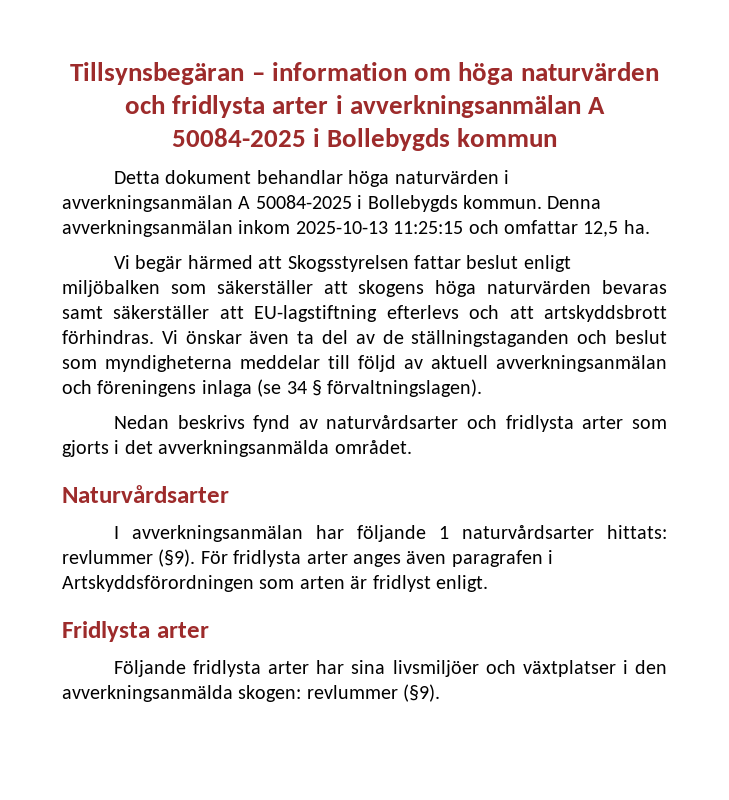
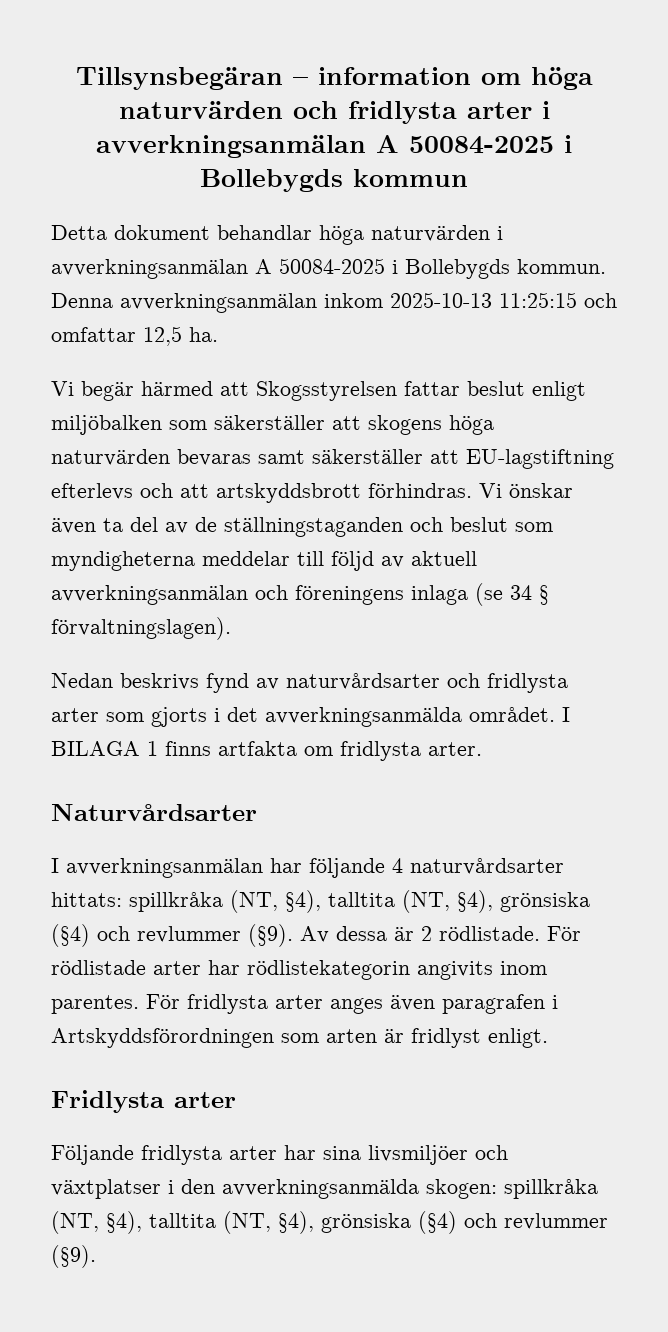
+ I BILAGA 1 finns artfakta om fridlysta arter.
- I avverkningsanmälan har följande 1 naturvårdsarter hittats: revlummer (§9).
+ I avverkningsanmälan har följande 4 naturvårdsarter hittats: spillkråka (NT, §4), talltita (NT, §4), grönsiska (§4) och revlummer (§9). Av dessa är 2 rödlistade. För rödlistade arter har rödlistekategorin angivits inom parentes.
- Följande fridlysta arter har sina livsmiljöer och växtplatser i den avverkningsanmälda skogen: revlummer (§9).
+ Följande fridlysta arter har sina livsmiljöer och växtplatser i den avverkningsanmälda skogen: spillkråka (NT, §4), talltita (NT, §4), grönsiska (§4) och revlummer (§9).

